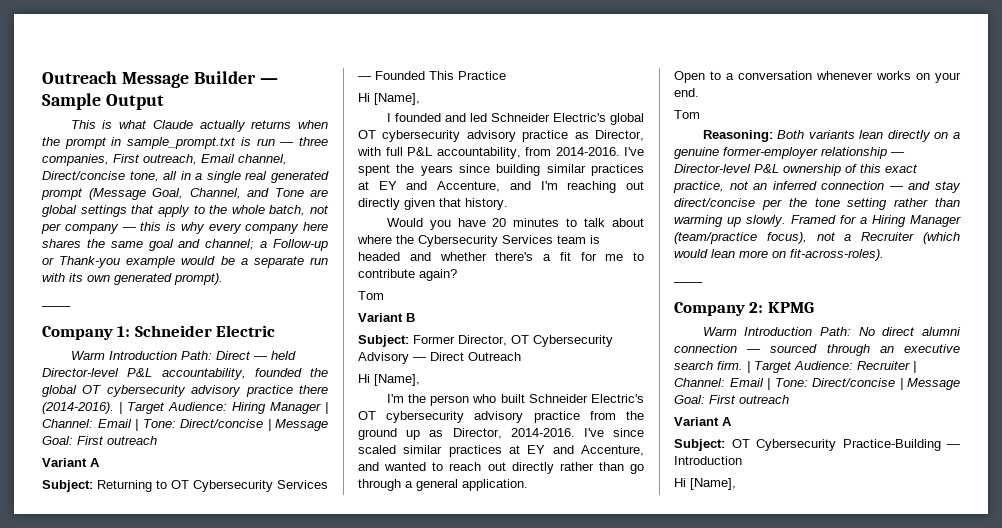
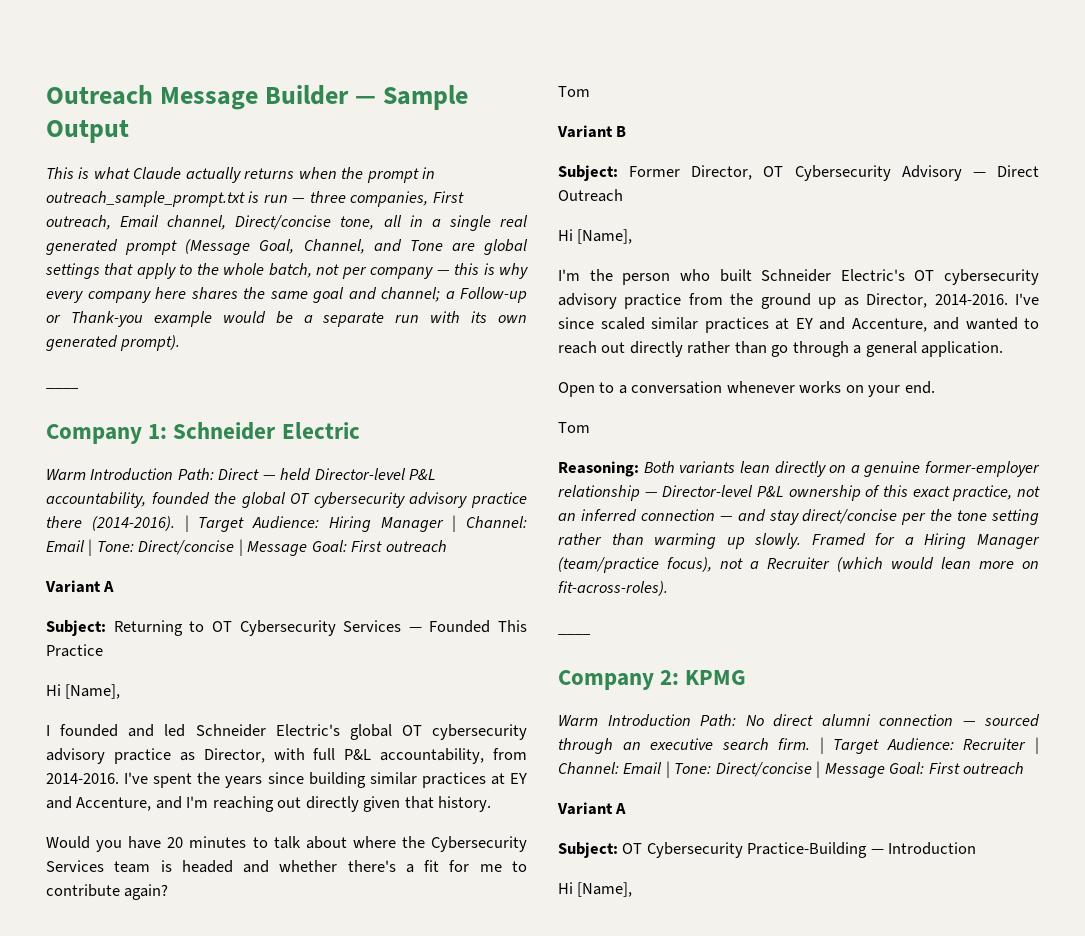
- This is what Claude actually returns when the prompt in sample_prompt.txt is run — three companies, First outreach, Email channel, Direct/concise tone, all in a single real generated prompt (Message Goal, Channel, and Tone are global settings that apply to the whole batch, not per company — this is why every company here shares the same goal and channel;
+ This is what Claude actually returns when the prompt in outreach_sample_prompt.txt is run — three companies, First outreach, Email channel, Direct/concise tone, all in a single real generated prompt (Message Goal, Channel, and Tone are global settings that apply to the whole batch, not per company — this is why every company here shares the same goal and channel;

